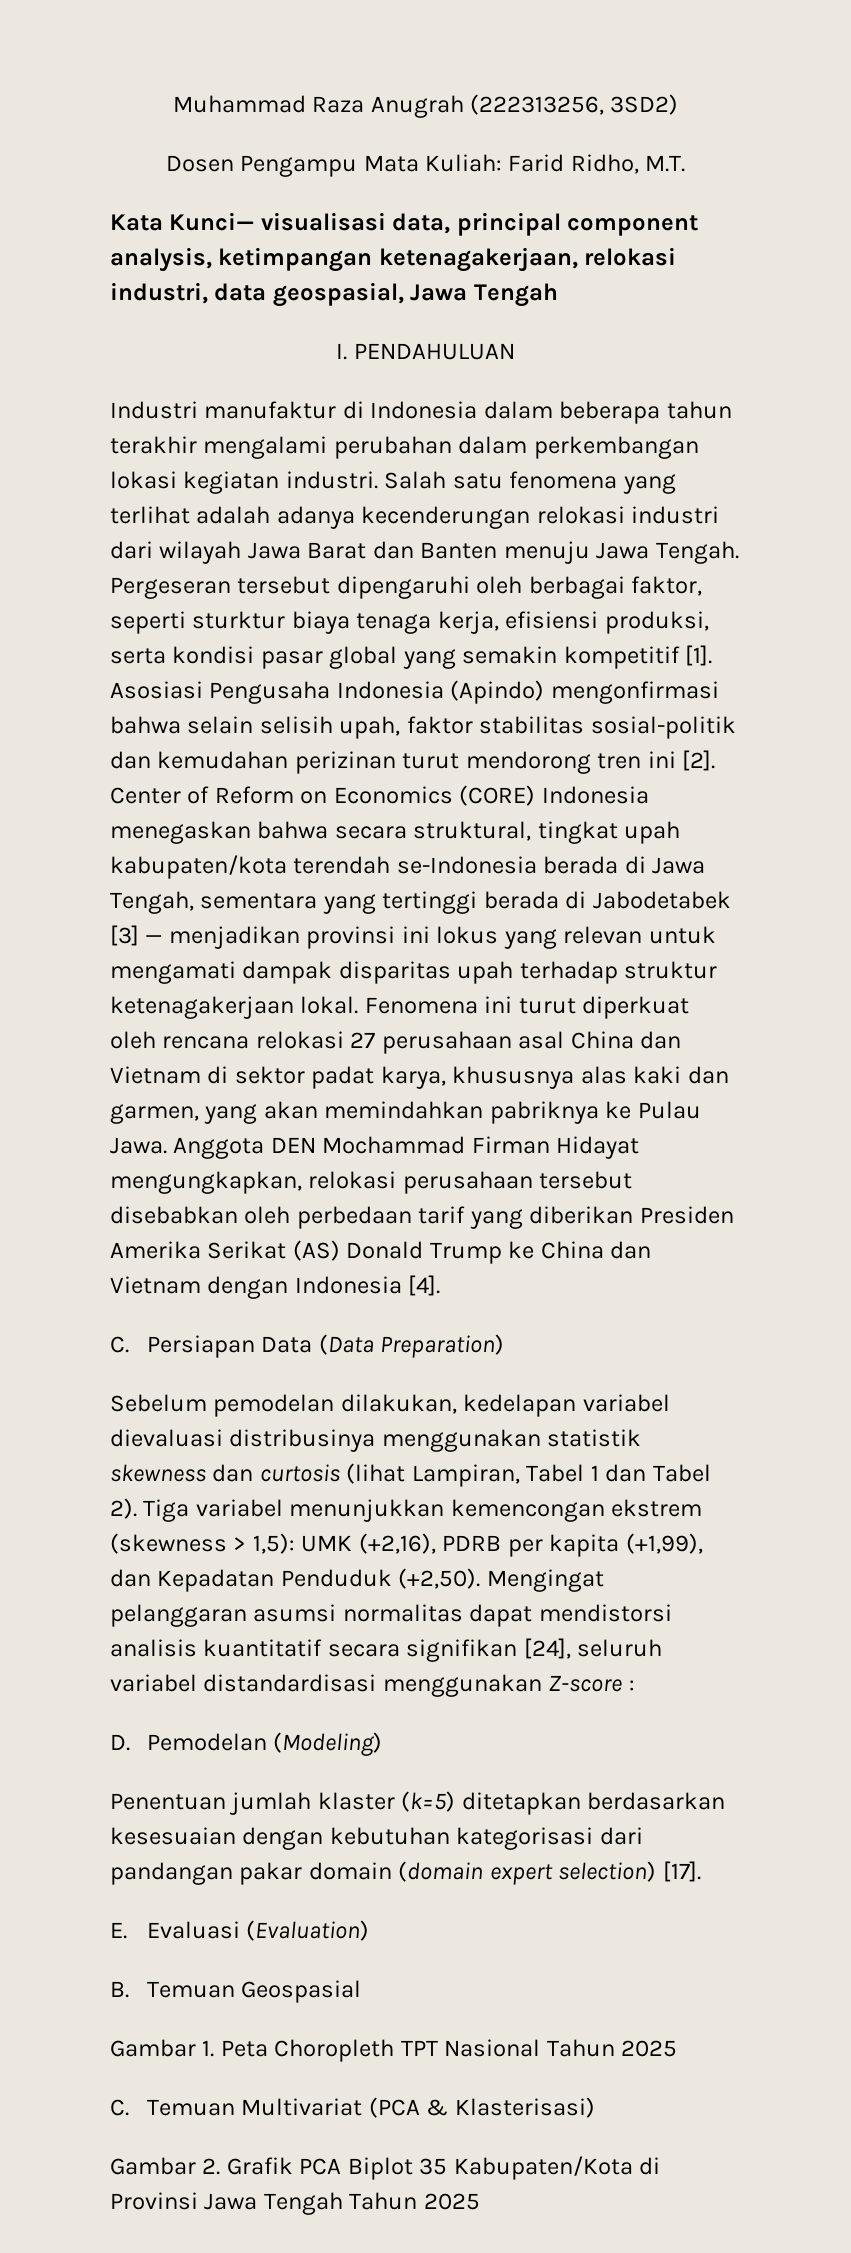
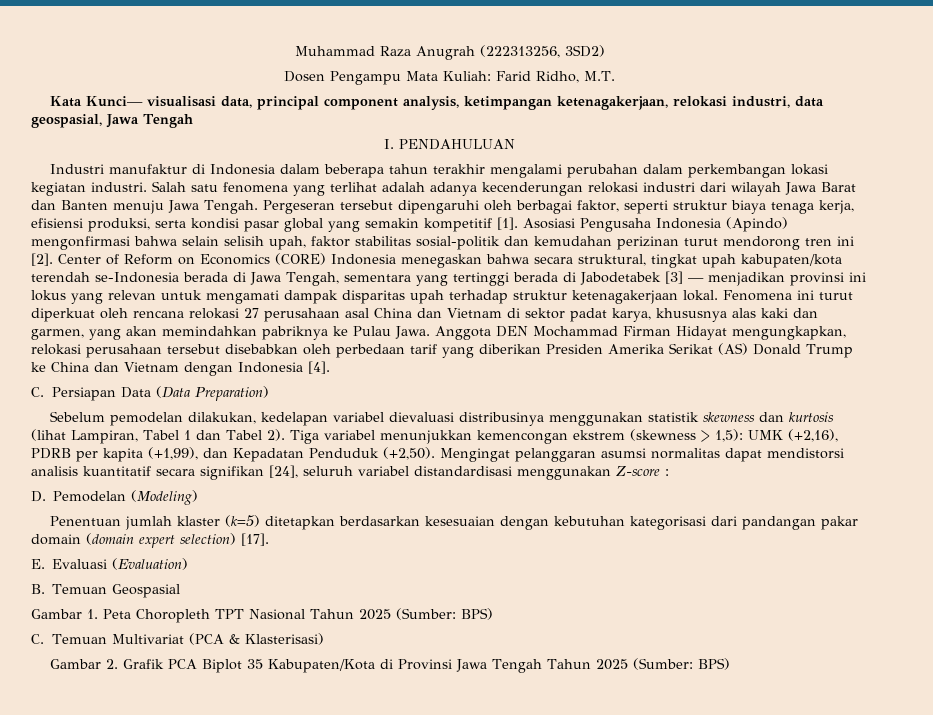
- Pergeseran tersebut dipengaruhi oleh berbagai faktor, seperti sturktur biaya tenaga kerja, efisiensi produksi, serta kondisi pasar global yang semakin kompetitif [1].
+ Pergeseran tersebut dipengaruhi oleh berbagai faktor, seperti struktur biaya tenaga kerja, efisiensi produksi, serta kondisi pasar global yang semakin kompetitif [1].
- Sebelum pemodelan dilakukan, kedelapan variabel dievaluasi distribusinya menggunakan statistik skewness dan curtosis (lihat Lampiran, Tabel 1 dan Tabel 2).
+ Sebelum pemodelan dilakukan, kedelapan variabel dievaluasi distribusinya menggunakan statistik skewness dan kurtosis (lihat Lampiran, Tabel 1 dan Tabel 2).
- Gambar 1. Peta Choropleth TPT Nasional Tahun 2025
+ Gambar 1. Peta Choropleth TPT Nasional Tahun 2025 (Sumber: BPS)
- Gambar 2. Grafik PCA Biplot 35 Kabupaten/Kota di Provinsi Jawa Tengah Tahun 2025
+ Gambar 2. Grafik PCA Biplot 35 Kabupaten/Kota di Provinsi Jawa Tengah Tahun 2025 (Sumber: BPS)

